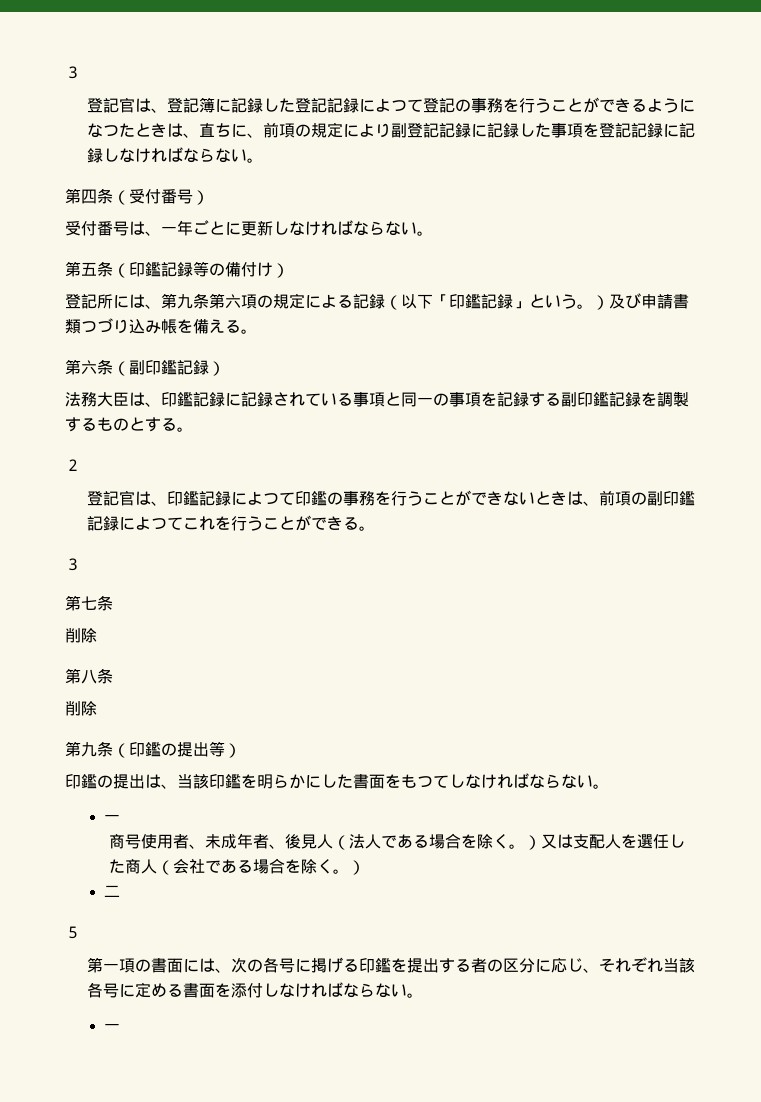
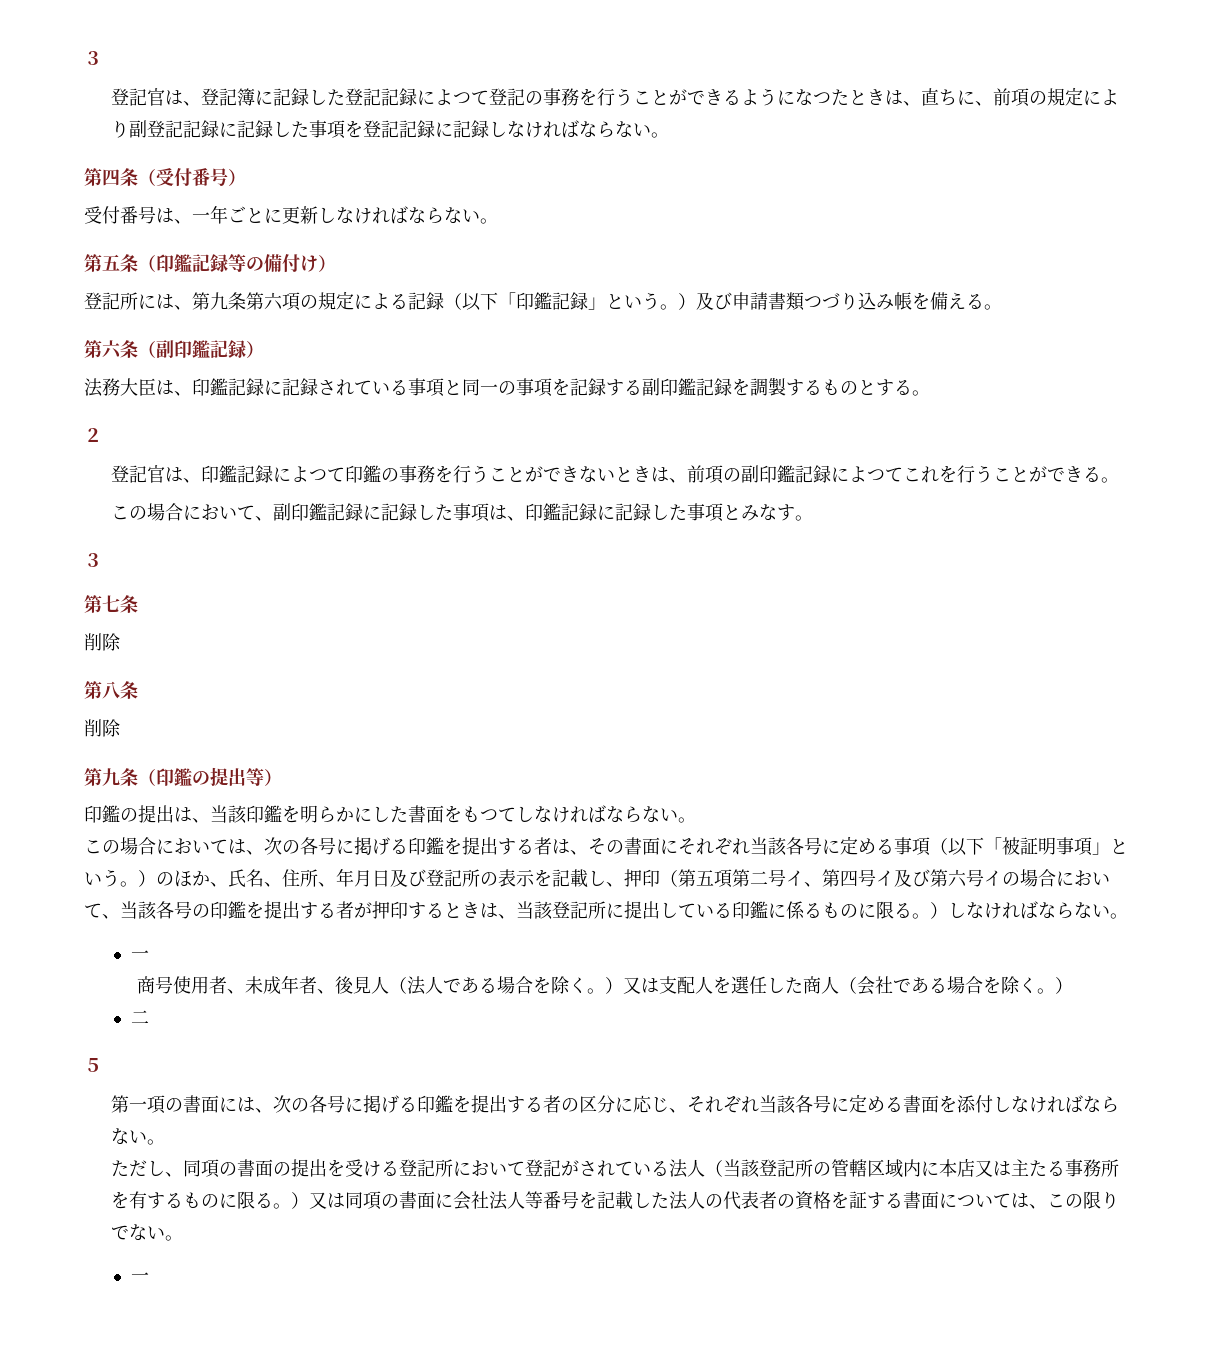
+ この場合において、副印鑑記録に記録した事項は、印鑑記録に記録した事項とみなす。
+ この場合においては、次の各号に掲げる印鑑を提出する者は、その書面にそれぞれ当該各号に定める事項（以下「被証明事項」という。）のほか、氏名、住所、年月日及び登記所の表示を記載し、押印（第五項第二号イ、第四号イ及び第六号イの場合において、当該各号の印鑑を提出する者が押印するときは、当該登記所に提出している印鑑に係るものに限る。）しなければならない。
+ ただし、同項の書面の提出を受ける登記所において登記がされている法人（当該登記所の管轄区域内に本店又は主たる事務所を有するものに限る。）又は同項の書面に会社法人等番号を記載した法人の代表者の資格を証する書面については、この限りでない。

